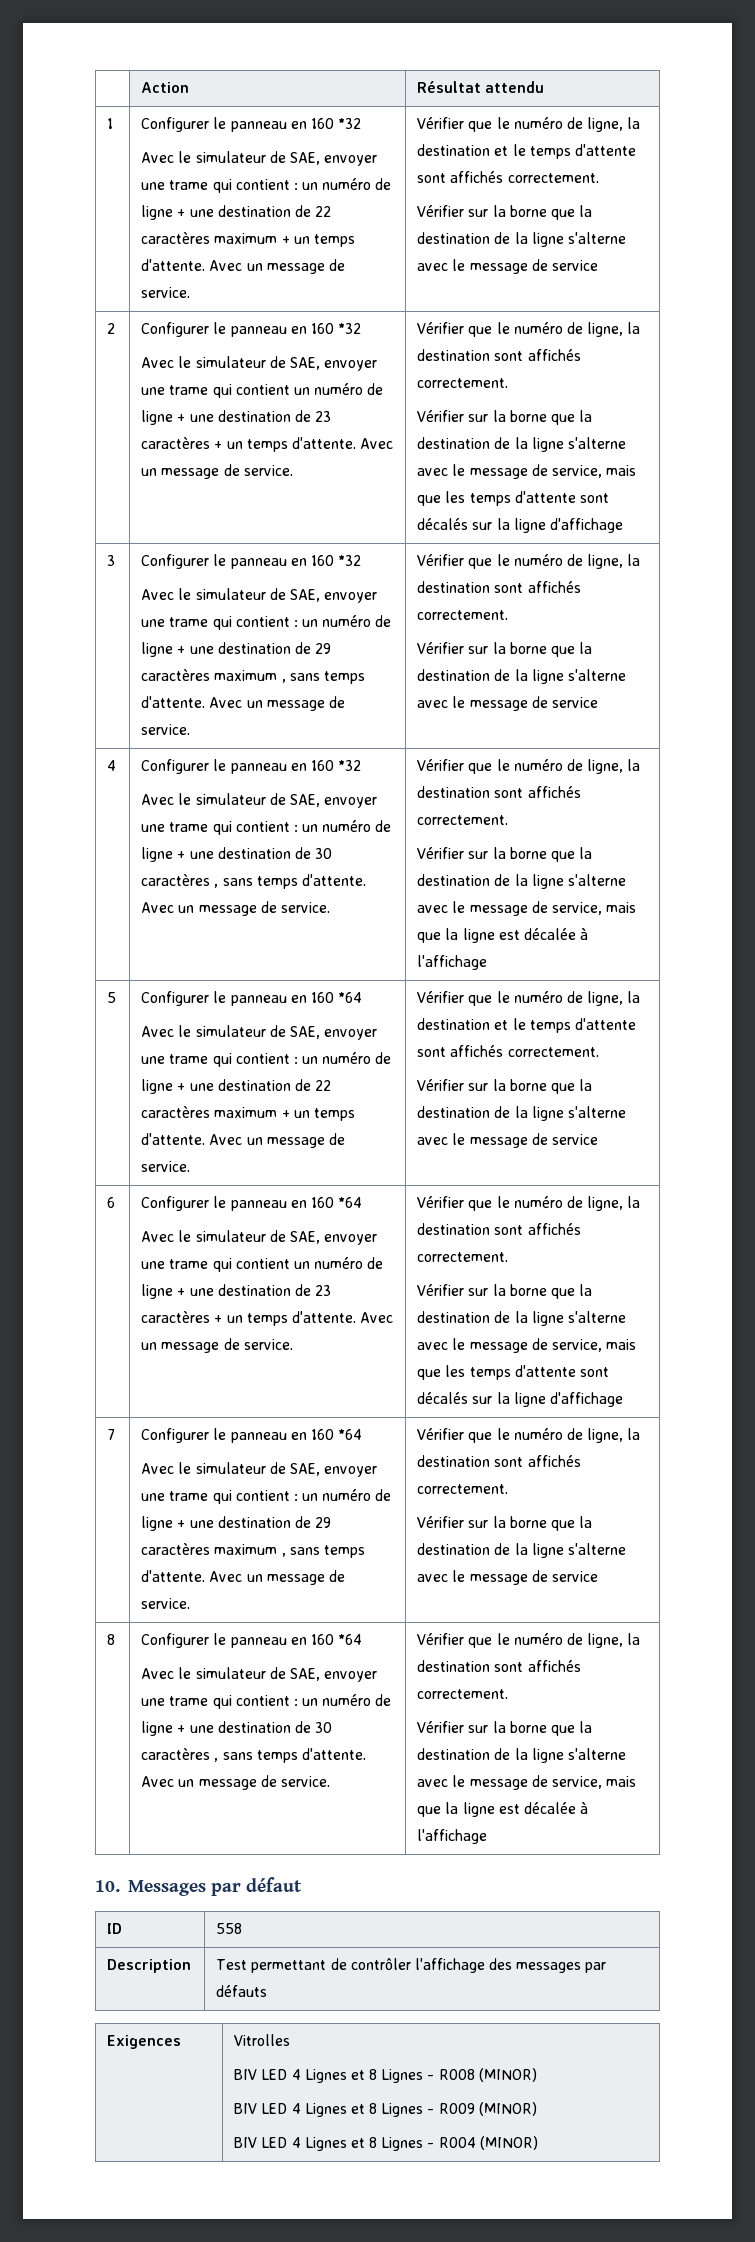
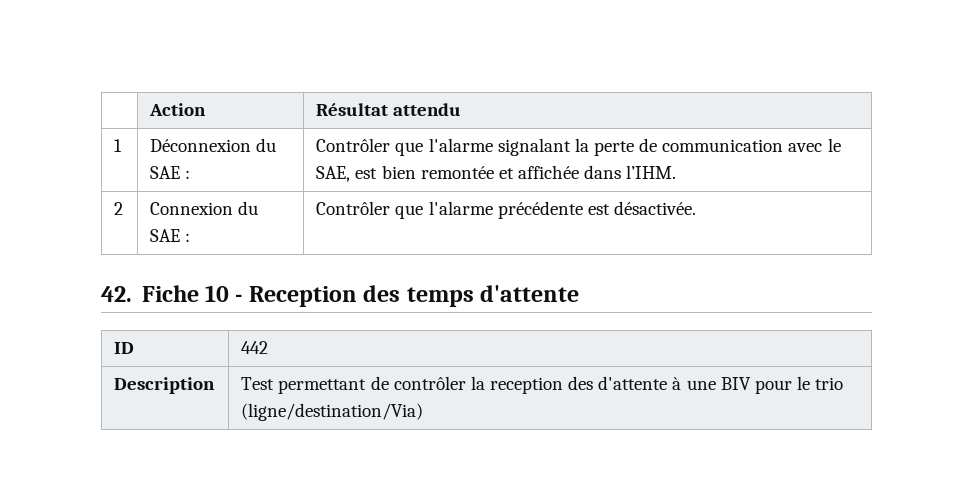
- 1 | Configurer le panneau en 160 *32
- Avec le simulateur de SAE, envoyer une trame qui contient : un numéro de ligne + une destination de 22 caractères maximum + un temps d'attente. Avec un message de service. | Vérifier que le numéro de ligne, la destination et le temps d'attente sont affichés correctement.
- Vérifier sur la borne que la destination de la ligne s'alterne avec le message de service
- 2 | Configurer le panneau en 160 *32
- Avec le simulateur de SAE, envoyer une trame qui contient un numéro de ligne + une destination de 23 caractères + un temps d'attente. Avec un message de service. | Vérifier que le numéro de ligne, la destination sont affichés correctement.
- Vérifier sur la borne que la destination de la ligne s'alterne avec le message de service, mais que les temps d'attente sont décalés sur la ligne d'affichage
- 3 | Configurer le panneau en 160 *32
- Avec le simulateur de SAE, envoyer une trame qui contient : un numéro de ligne + une destination de 29 caractères maximum , sans temps d'attente. Avec un message de service. | Vérifier que le numéro de ligne, la destination sont affichés correctement.
- Vérifier sur la borne que la destination de la ligne s'alterne avec le message de service
- 4 | Configurer le panneau en 160 *32
- Avec le simulateur de SAE, envoyer une trame qui contient : un numéro de ligne + une destination de 30 caractères , sans temps d'attente. Avec un message de service. | Vérifier que le numéro de ligne, la destination sont affichés correctement.
- Vérifier sur la borne que la destination de la ligne s'alterne avec le message de service, mais que la ligne est décalée à l'affichage
- 5 | Configurer le panneau en 160 *64
- Avec le simulateur de SAE, envoyer une trame qui contient : un numéro de ligne + une destination de 22 caractères maximum + un temps d'attente. Avec un message de service. | Vérifier que le numéro de ligne, la destination et le temps d'attente sont affichés correctement.
- Vérifier sur la borne que la destination de la ligne s'alterne avec le message de service
- 6 | Configurer le panneau en 160 *64
- Avec le simulateur de SAE, envoyer une trame qui contient un numéro de ligne + une destination de 23 caractères + un temps d'attente. Avec un message de service. | Vérifier que le numéro de ligne, la destination sont affichés correctement.
- Vérifier sur la borne que la destination de la ligne s'alterne avec le message de service, mais que les temps d'attente sont décalés sur la ligne d'affichage
- 7 | Configurer le panneau en 160 *64
- Avec le simulateur de SAE, envoyer une trame qui contient : un numéro de ligne + une destination de 29 caractères maximum , sans temps d'attente. Avec un message de service. | Vérifier que le numéro de ligne, la destination sont affichés correctement.
- Vérifier sur la borne que la destination de la ligne s'alterne avec le message de service
- 8 | Configurer le panneau en 160 *64
- Avec le simulateur de SAE, envoyer une trame qui contient : un numéro de ligne + une destination de 30 caractères , sans temps d'attente. Avec un message de service. | Vérifier que le numéro de ligne, la destination sont affichés correctement.
- Vérifier sur la borne que la destination de la ligne s'alterne avec le message de service, mais que la ligne est décalée à l'affichage
- 10. Messages par défaut
+ 1 | Déconnexion du SAE : | Contrôler que l'alarme signalant la perte de communication avec le SAE, est bien remontée et affichée dans l’IHM.
+ 2 | Connexion du SAE : | Contrôler que l'alarme précédente est désactivée.
+ 42. Fiche 10 - Reception des temps d'attente
- ID | 558
+ ID | 442
- Description | Test permettant de contrôler l'affichage des messages par défauts
- Exigences | Vitrolles
- BIV LED 4 Lignes et 8 Lignes - R008 (MINOR)
- BIV LED 4 Lignes et 8 Lignes - R009 (MINOR)
- BIV LED 4 Lignes et 8 Lignes - R004 (MINOR)
+ Description | Test permettant de contrôler la reception des d'attente à une BIV pour le trio (ligne/destination/Via)

